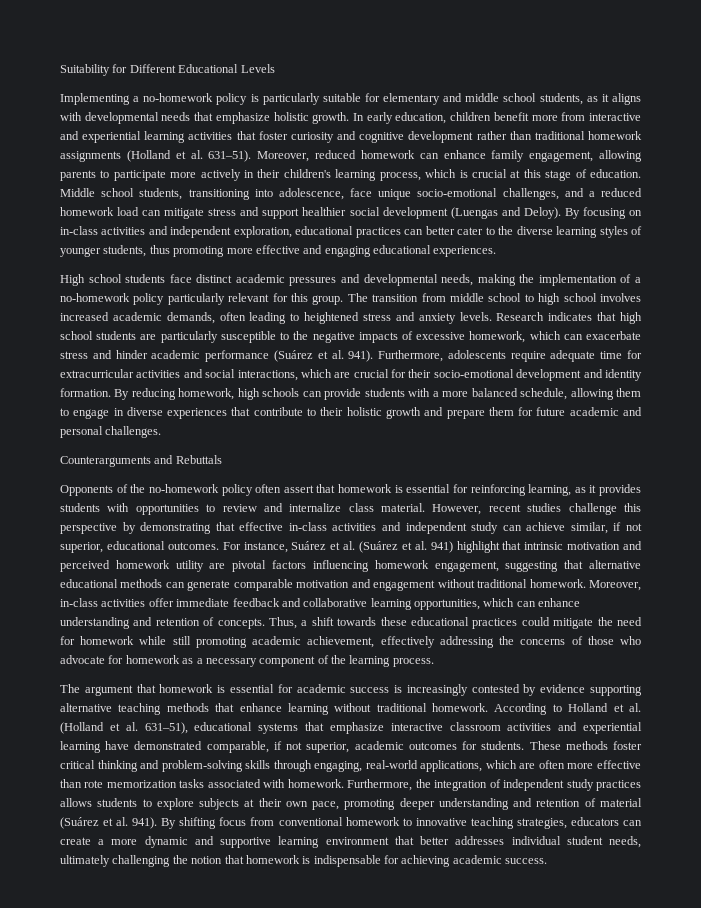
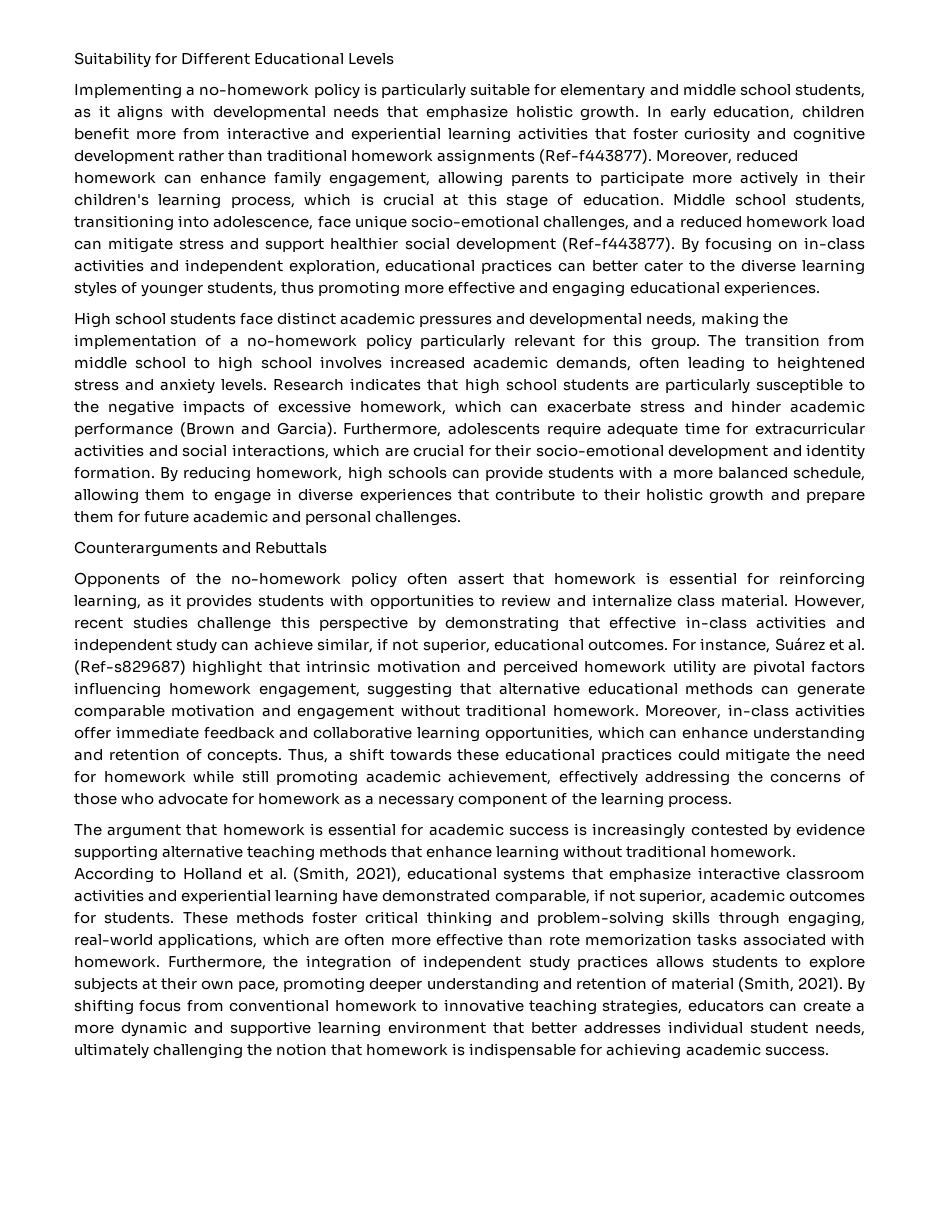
- In early education, children benefit more from interactive and experiential learning activities that foster curiosity and cognitive development rather than traditional homework assignments (Holland et al. 631–51).
+ In early education, children benefit more from interactive and experiential learning activities that foster curiosity and cognitive development rather than traditional homework assignments (Ref-f443877).
- Middle school students, transitioning into adolescence, face unique socio-emotional challenges, and a reduced homework load can mitigate stress and support healthier social development (Luengas and Deloy).
+ Middle school students, transitioning into adolescence, face unique socio-emotional challenges, and a reduced homework load can mitigate stress and support healthier social development (Ref-f443877).
- Research indicates that high school students are particularly susceptible to the negative impacts of excessive homework, which can exacerbate stress and hinder academic performance (Suárez et al. 941).
+ Research indicates that high school students are particularly susceptible to the negative impacts of excessive homework, which can exacerbate stress and hinder academic performance (Brown and Garcia).
- For instance, Suárez et al. (Suárez et al. 941) highlight that intrinsic motivation and perceived homework utility are pivotal factors influencing homework engagement, suggesting that alternative educational methods can generate comparable motivation and engagement without traditional homework.
+ For instance, Suárez et al. (Ref-s829687) highlight that intrinsic motivation and perceived homework utility are pivotal factors influencing homework engagement, suggesting that alternative educational methods can generate comparable motivation and engagement without traditional homework.
- According to Holland et al. (Holland et al. 631–51), educational systems that emphasize interactive classroom activities and experiential learning have demonstrated comparable, if not superior, academic outcomes for students.
+ According to Holland et al. (Smith, 2021), educational systems that emphasize interactive classroom activities and experiential learning have demonstrated comparable, if not superior, academic outcomes for students.
- Furthermore, the integration of independent study practices allows students to explore subjects at their own pace, promoting deeper understanding and retention of material (Suárez et al. 941).
+ Furthermore, the integration of independent study practices allows students to explore subjects at their own pace, promoting deeper understanding and retention of material (Smith, 2021).

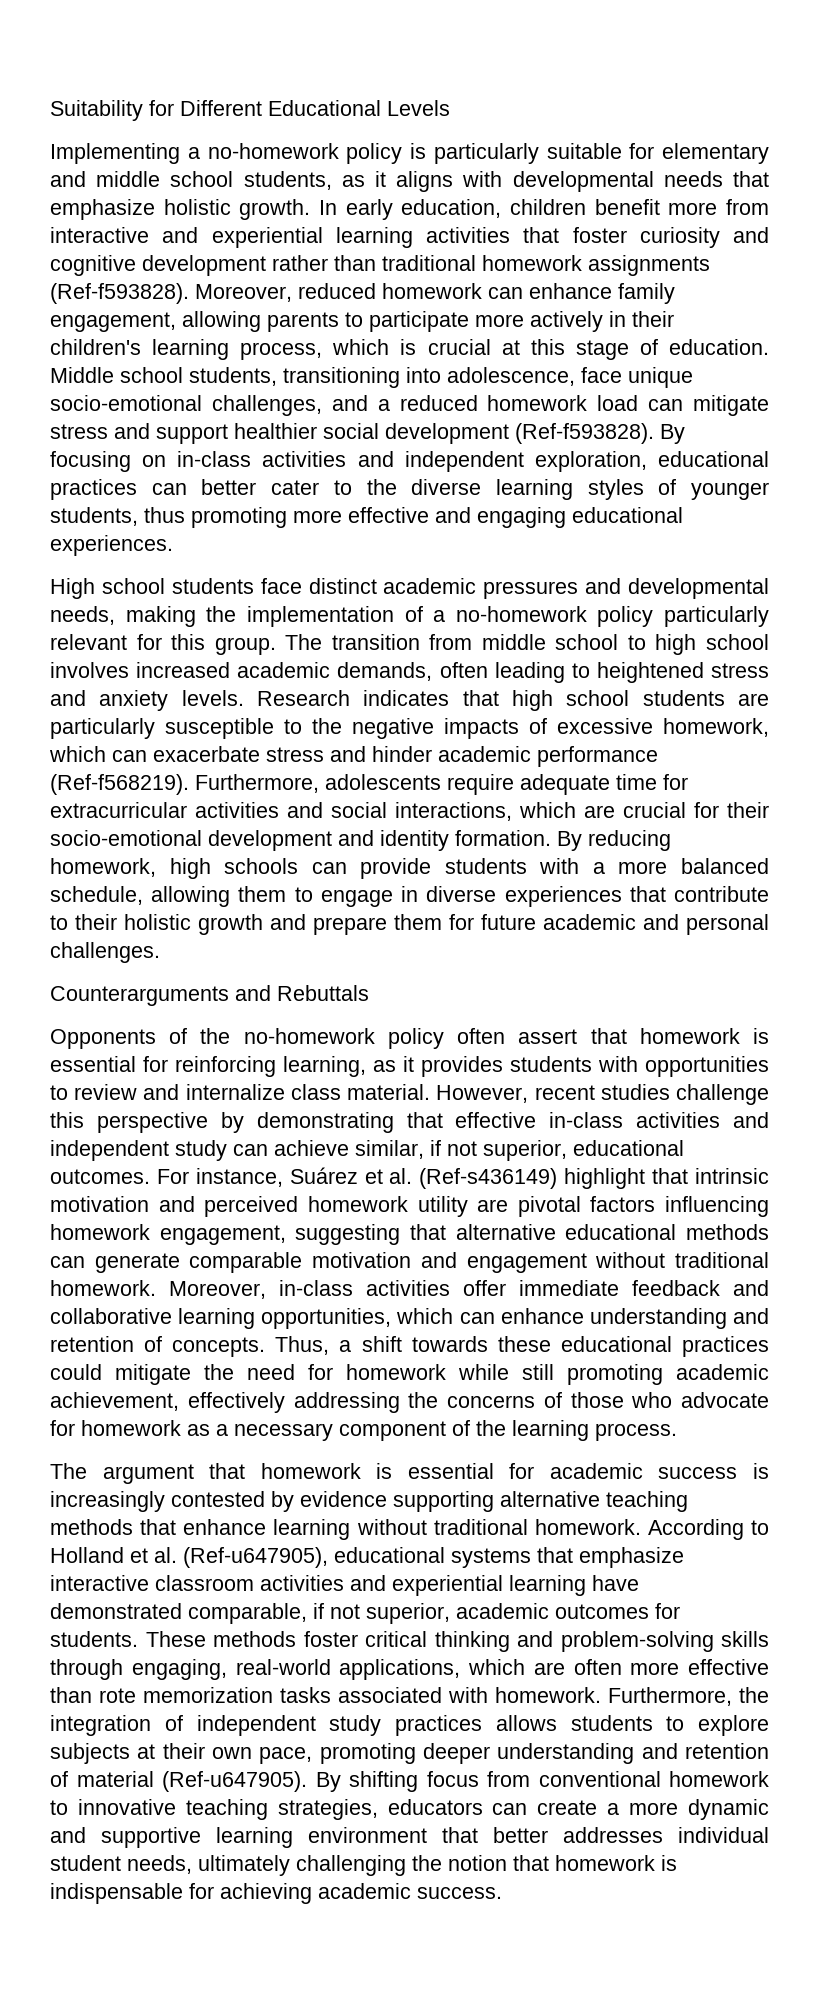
- In early education, children benefit more from interactive and experiential learning activities that foster curiosity and cognitive development rather than traditional homework assignments (Ref-f443877).
+ In early education, children benefit more from interactive and experiential learning activities that foster curiosity and cognitive development rather than traditional homework assignments (Ref-f593828).
- Middle school students, transitioning into adolescence, face unique socio-emotional challenges, and a reduced homework load can mitigate stress and support healthier social development (Ref-f443877).
+ Middle school students, transitioning into adolescence, face unique socio-emotional challenges, and a reduced homework load can mitigate stress and support healthier social development (Ref-f593828).
- Research indicates that high school students are particularly susceptible to the negative impacts of excessive homework, which can exacerbate stress and hinder academic performance (Brown and Garcia).
+ Research indicates that high school students are particularly susceptible to the negative impacts of excessive homework, which can exacerbate stress and hinder academic performance (Ref-f568219).
- For instance, Suárez et al. (Ref-s829687) highlight that intrinsic motivation and perceived homework utility are pivotal factors influencing homework engagement, suggesting that alternative educational methods can generate comparable motivation and engagement without traditional homework.
+ For instance, Suárez et al. (Ref-s436149) highlight that intrinsic motivation and perceived homework utility are pivotal factors influencing homework engagement, suggesting that alternative educational methods can generate comparable motivation and engagement without traditional homework.
- According to Holland et al. (Smith, 2021), educational systems that emphasize interactive classroom activities and experiential learning have demonstrated comparable, if not superior, academic outcomes for students.
+ According to Holland et al. (Ref-u647905), educational systems that emphasize interactive classroom activities and experiential learning have demonstrated comparable, if not superior, academic outcomes for students.
- Furthermore, the integration of independent study practices allows students to explore subjects at their own pace, promoting deeper understanding and retention of material (Smith, 2021).
+ Furthermore, the integration of independent study practices allows students to explore subjects at their own pace, promoting deeper understanding and retention of material (Ref-u647905).

